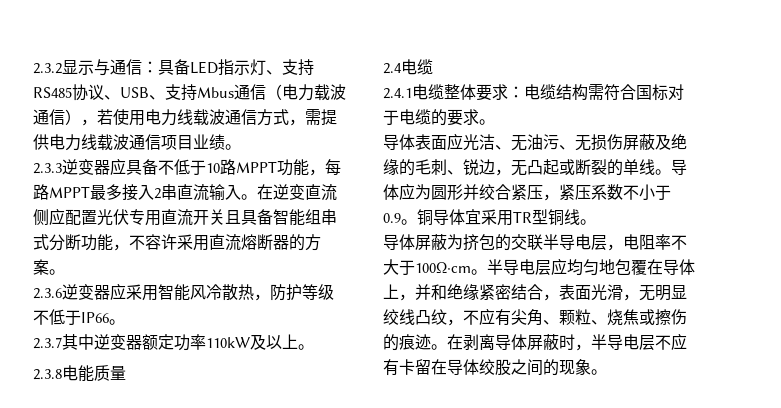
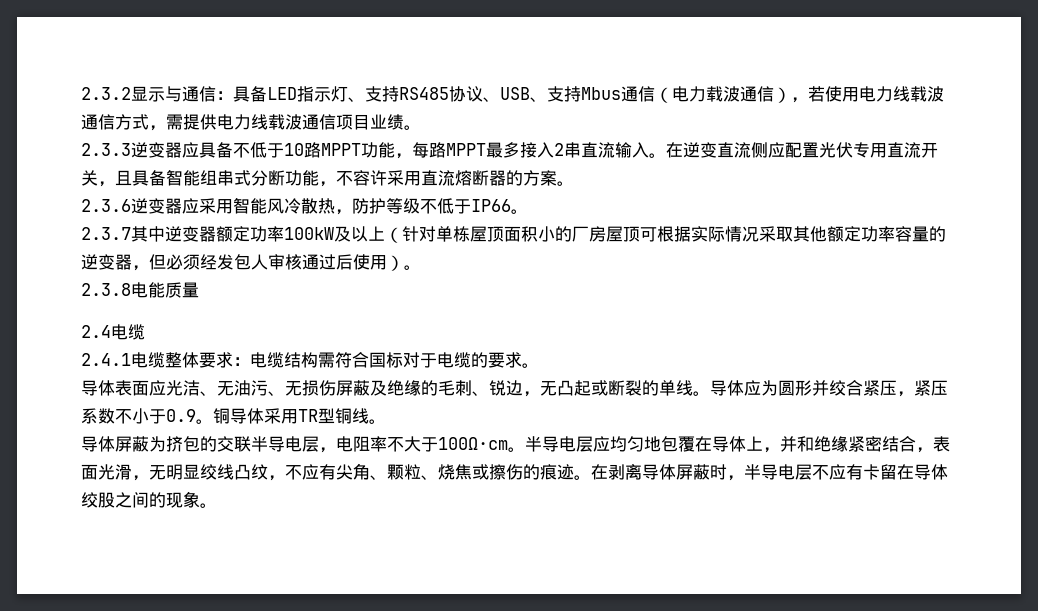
- 在逆变直流侧应配置光伏专用直流开关且具备智能组串式分断功能，不容许采用直流熔断器的方案。
+ 在逆变直流侧应配置光伏专用直流开关，且具备智能组串式分断功能，不容许采用直流熔断器的方案。
- 2.3.7其中逆变器额定功率110kW及以上。
+ 2.3.7其中逆变器额定功率100kW及以上（针对单栋屋顶面积小的厂房屋顶可根据实际情况采取其他额定功率容量的逆变器，但必须经发包人审核通过后使用）。
- 铜导体宜采用TR型铜线。
+ 铜导体采用TR型铜线。

